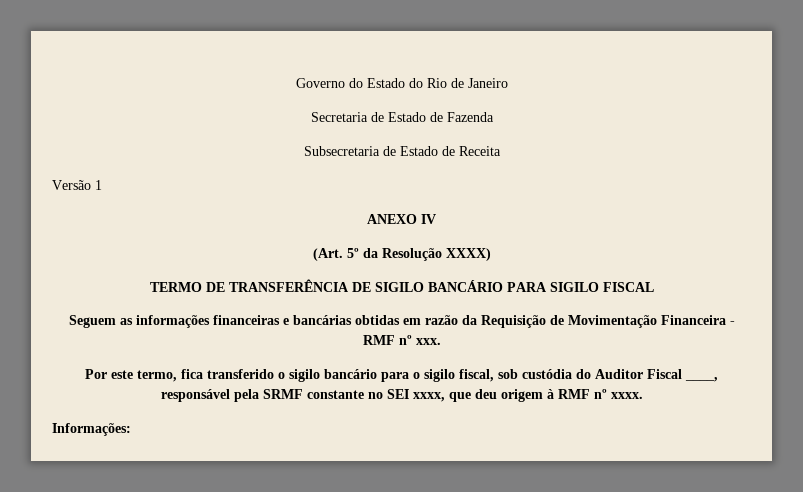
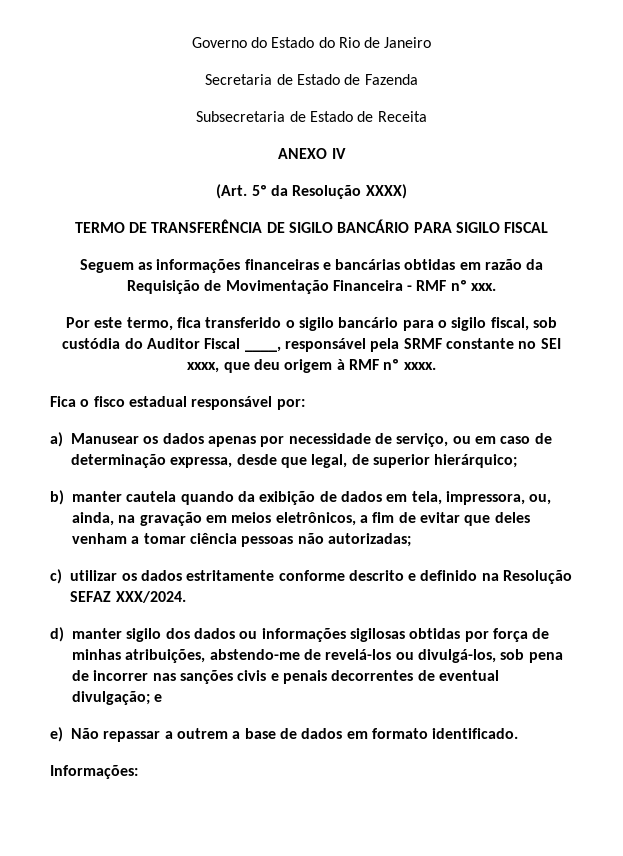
- Versão 1
+ Fica o fisco estadual responsável por:
+ a) Manusear os dados apenas por necessidade de serviço, ou em caso de determinação expressa, desde que legal, de superior hierárquico;
+ b) manter cautela quando da exibição de dados em tela, impressora, ou, ainda, na gravação em meios eletrônicos, a fim de evitar que deles venham a tomar ciência pessoas não autorizadas;
+ c) utilizar os dados estritamente conforme descrito e definido na Resolução SEFAZ XXX/2024.
+ d) manter sigilo dos dados ou informações sigilosas obtidas por força de minhas atribuições, abstendo-me de revelá-los ou divulgá-los, sob pena de incorrer nas sanções civis e penais decorrentes de eventual divulgação; e
+ e) Não repassar a outrem a base de dados em formato identificado.

